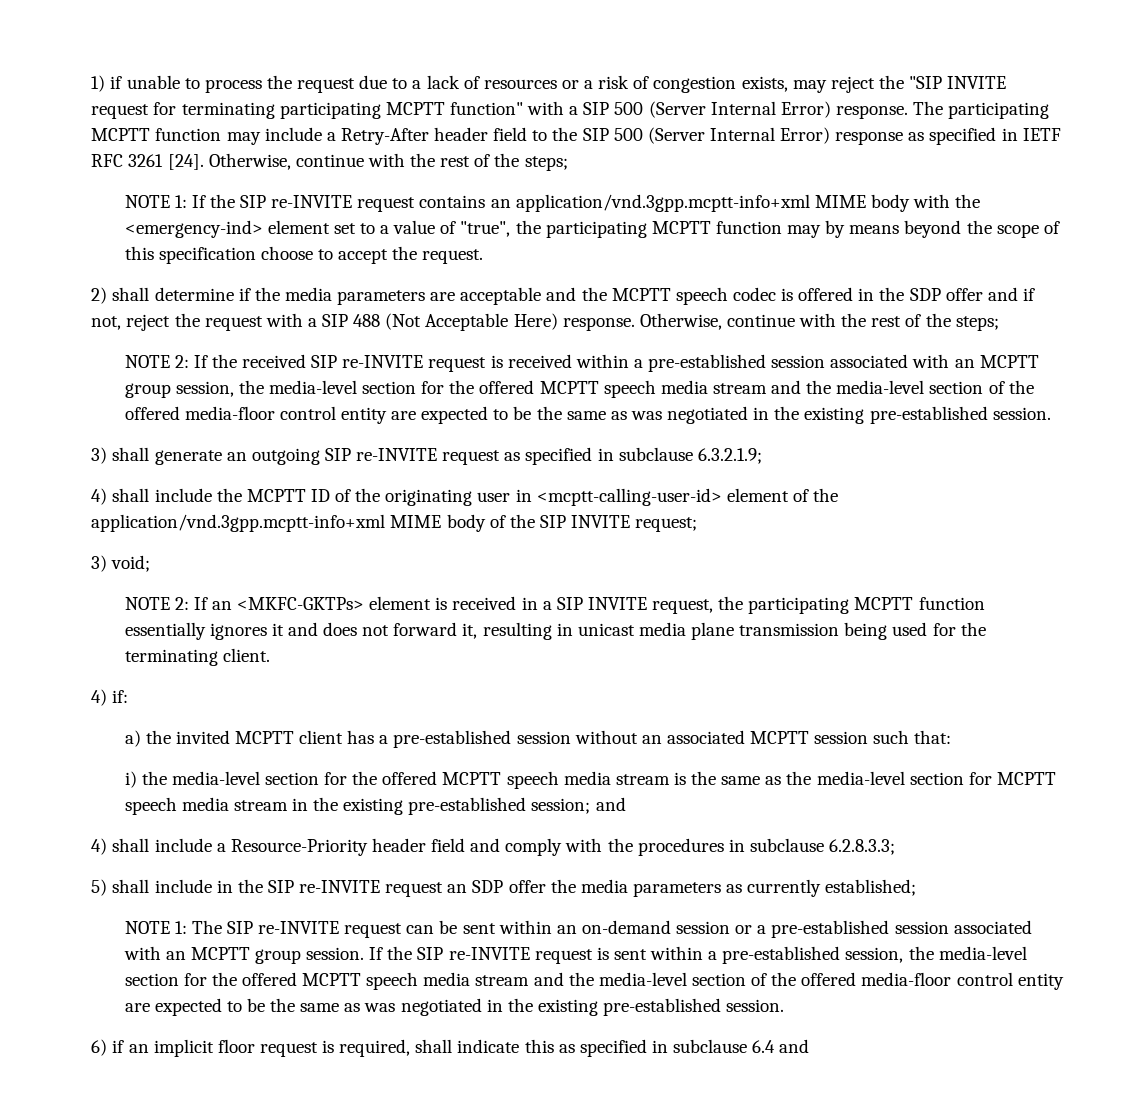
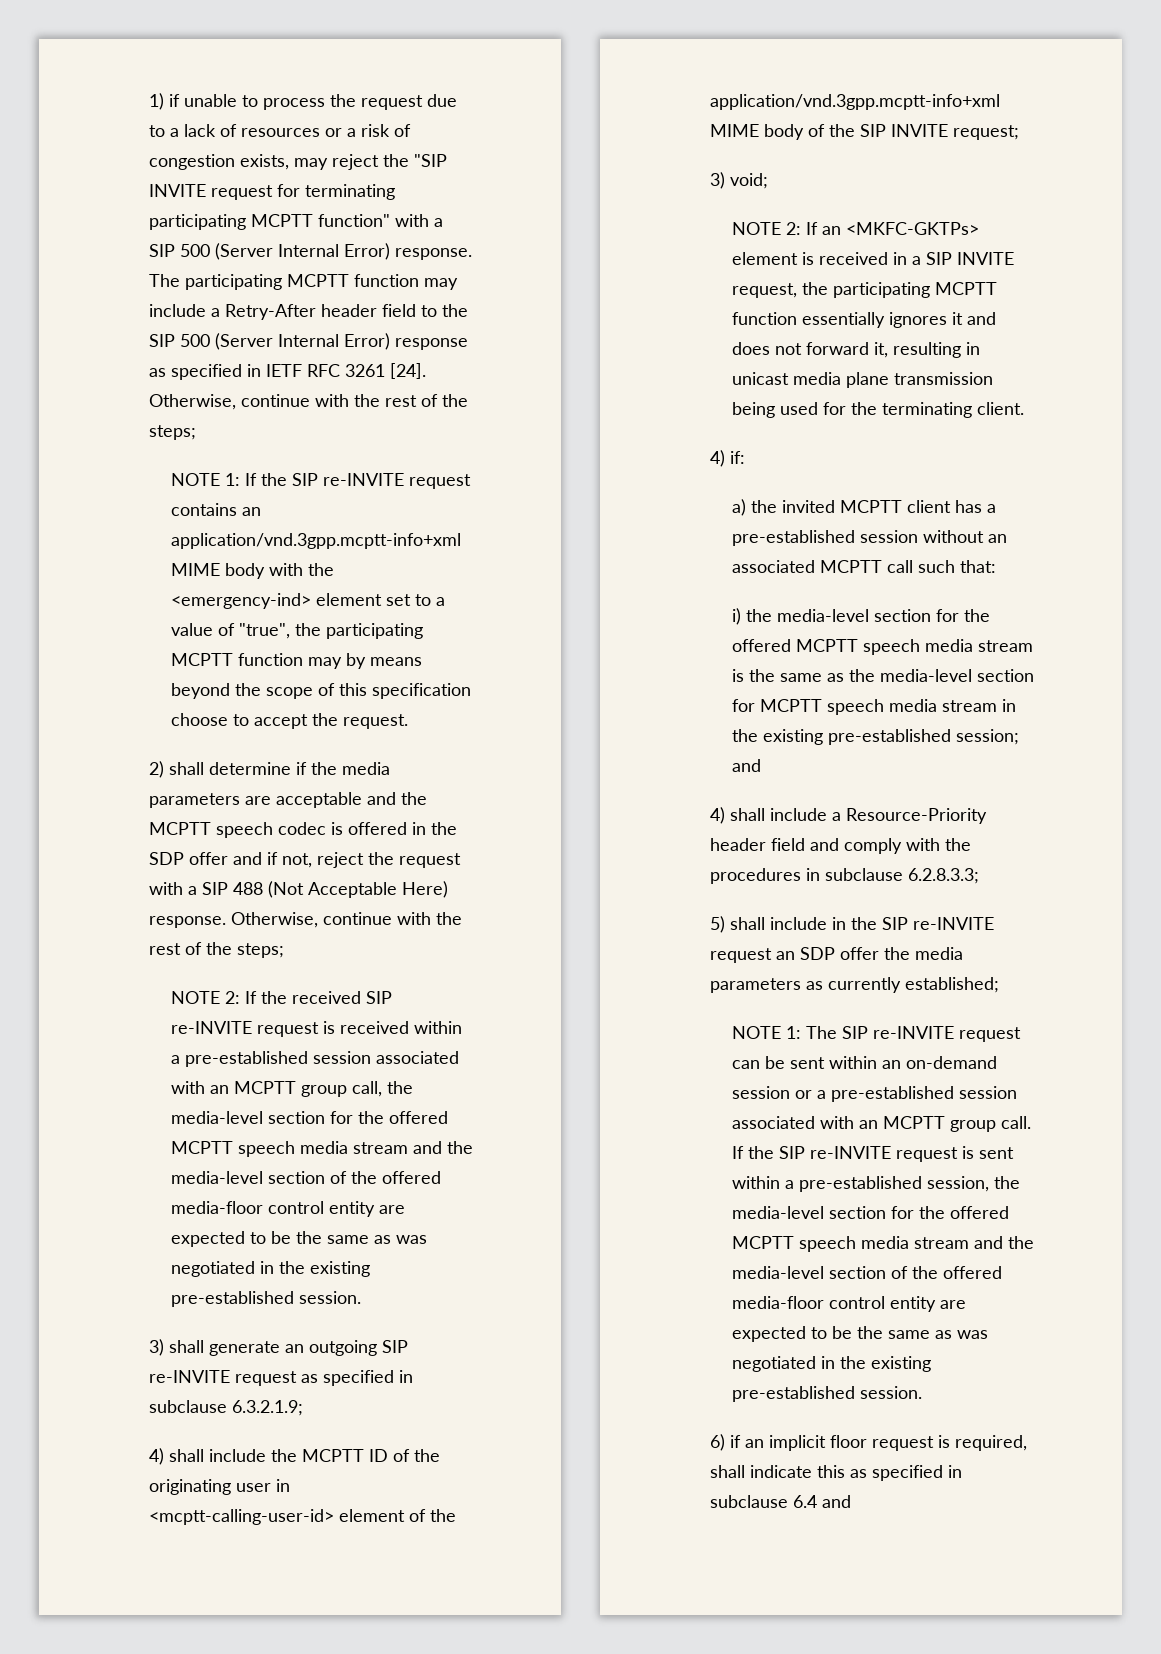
- NOTE 2: If the received SIP re-INVITE request is received within a pre-established session associated with an MCPTT group session, the media-level section for the offered MCPTT speech media stream and the media-level section of the offered media-floor control entity are expected to be the same as was negotiated in the existing pre-established session.
+ NOTE 2: If the received SIP re-INVITE request is received within a pre-established session associated with an MCPTT group call, the media-level section for the offered MCPTT speech media stream and the media-level section of the offered media-floor control entity are expected to be the same as was negotiated in the existing pre-established session.
- a) the invited MCPTT client has a pre-established session without an associated MCPTT session such that:
+ a) the invited MCPTT client has a pre-established session without an associated MCPTT call such that:
- NOTE 1: The SIP re-INVITE request can be sent within an on-demand session or a pre-established session associated with an MCPTT group session.
+ NOTE 1: The SIP re-INVITE request can be sent within an on-demand session or a pre-established session associated with an MCPTT group call.

